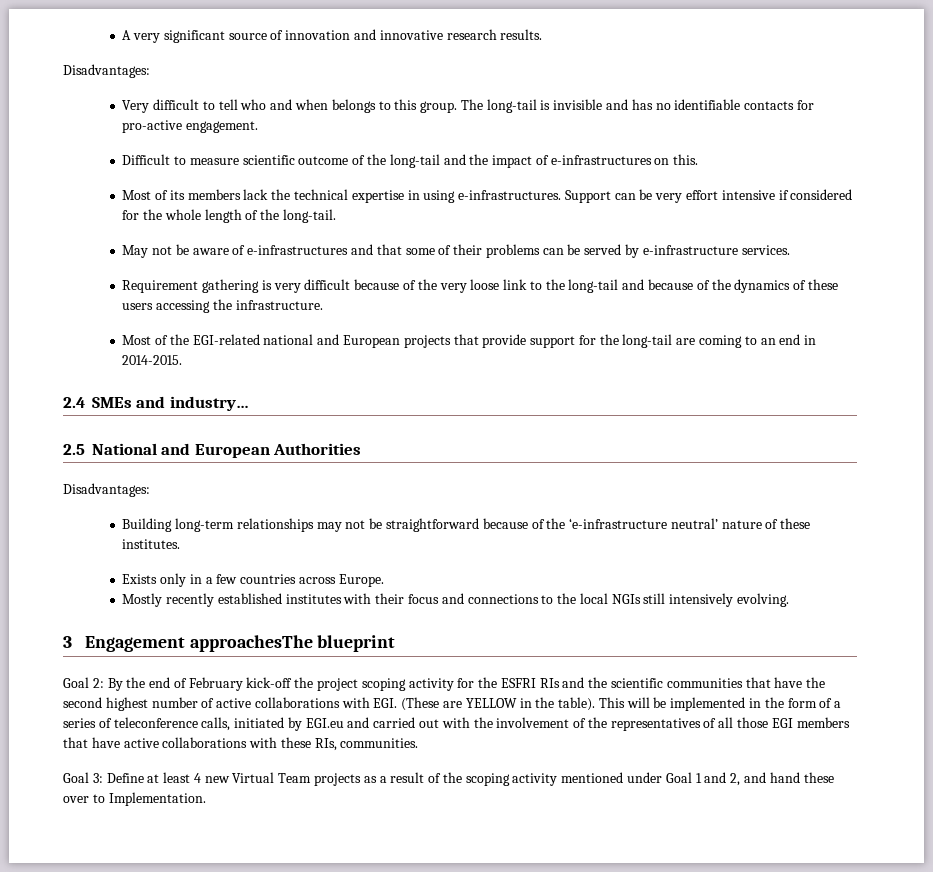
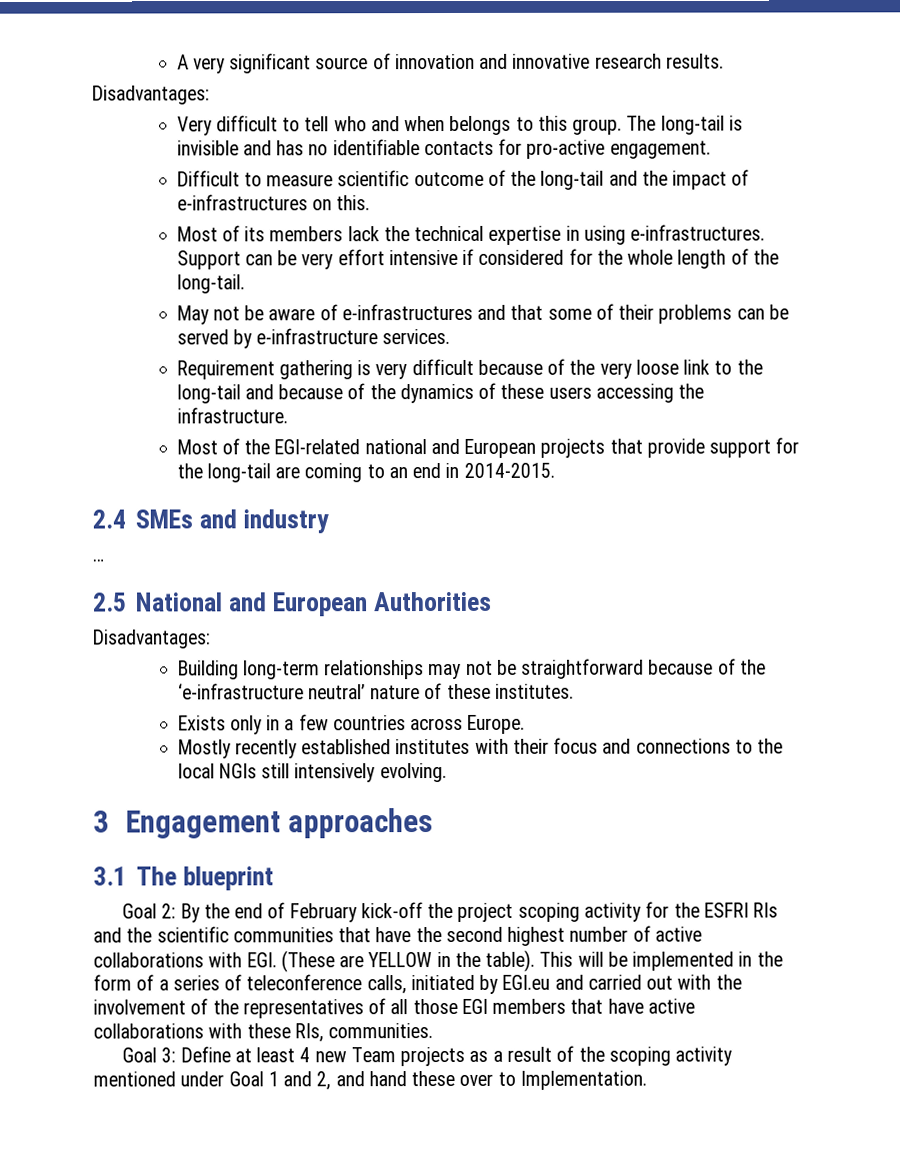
- 2.4 SMEs and industry…
+ 2.4 SMEs and industry
+ …
- 3 Engagement approachesThe blueprint
+ 3 Engagement approaches
+ 3.1 The blueprint
- Goal 3: Define at least 4 new Virtual Team projects as a result of the scoping activity mentioned under Goal 1 and 2, and hand these over to Implementation.
+ Goal 3: Define at least 4 new Team projects as a result of the scoping activity mentioned under Goal 1 and 2, and hand these over to Implementation.

